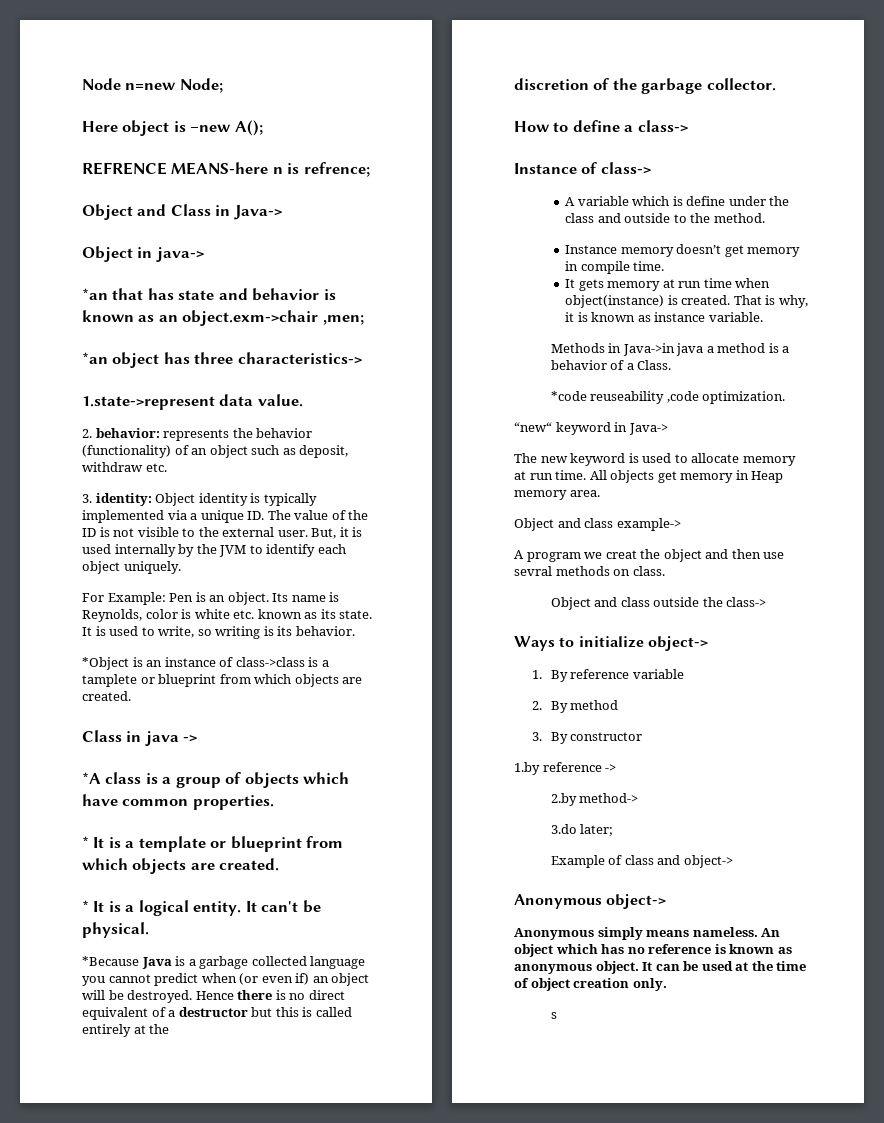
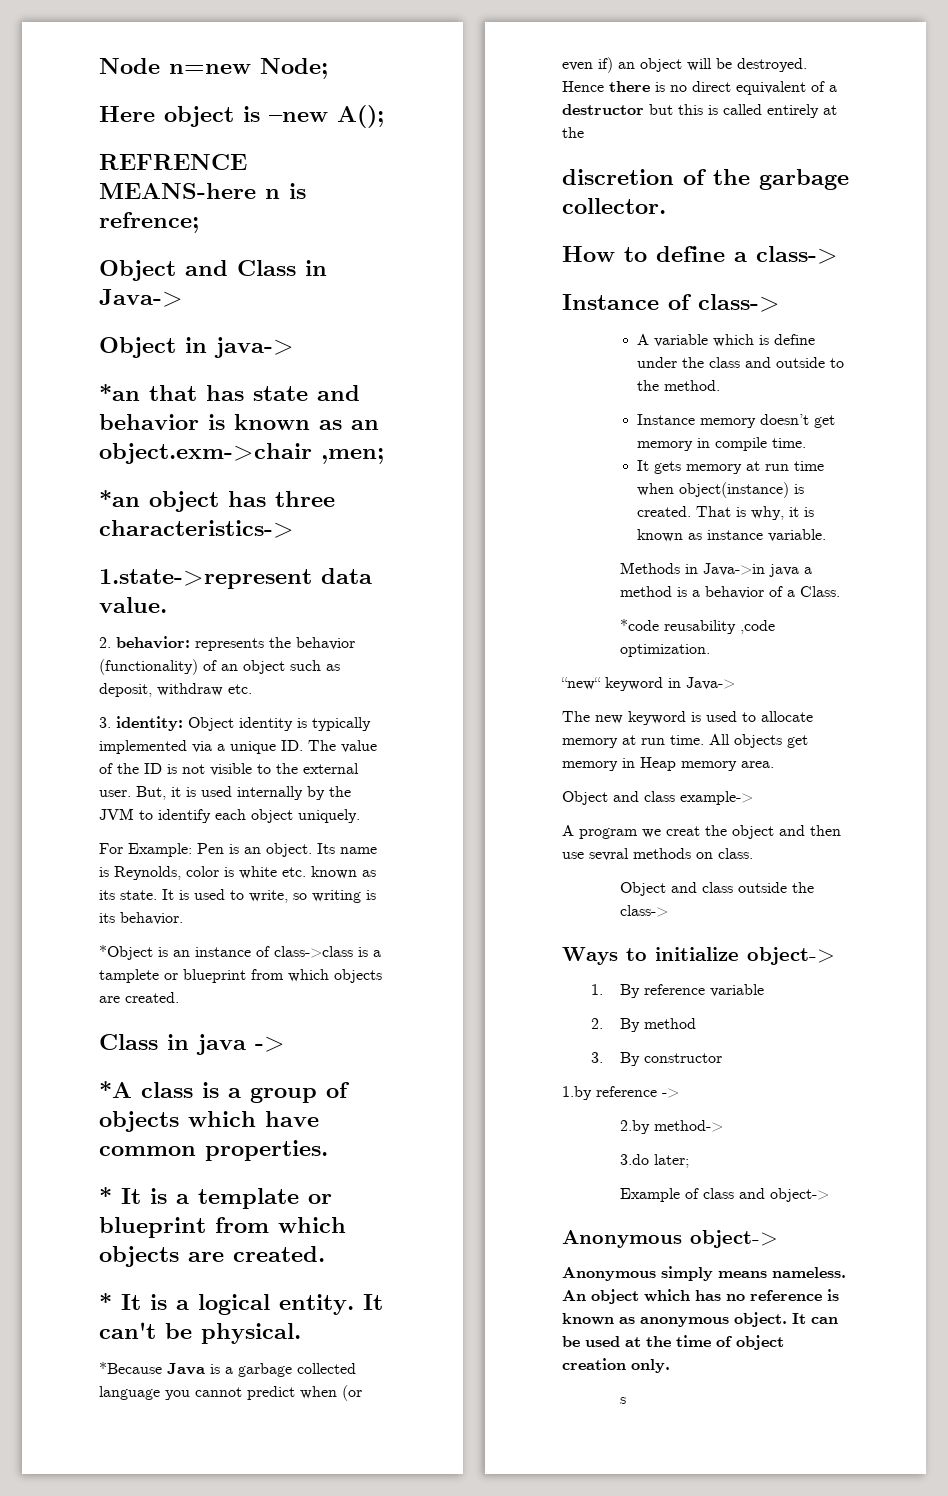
- *code reuseability ,code optimization.
+ *code reusability ,code optimization.

